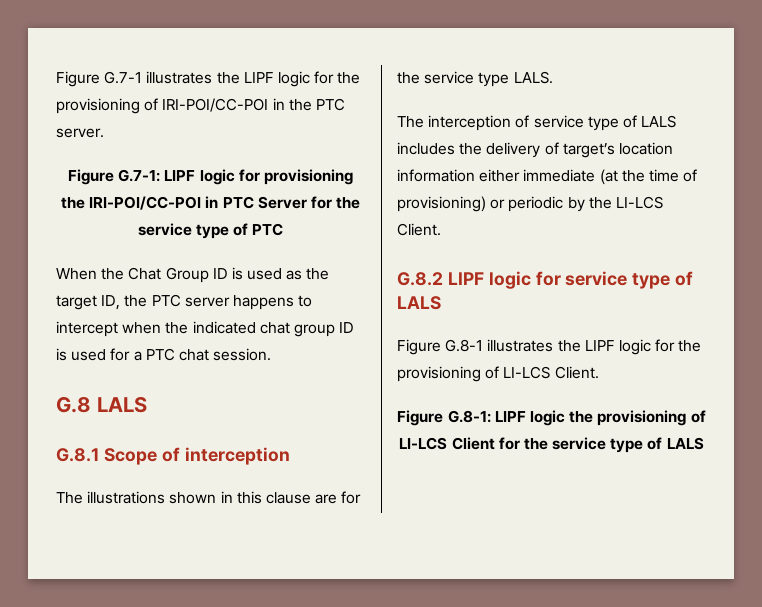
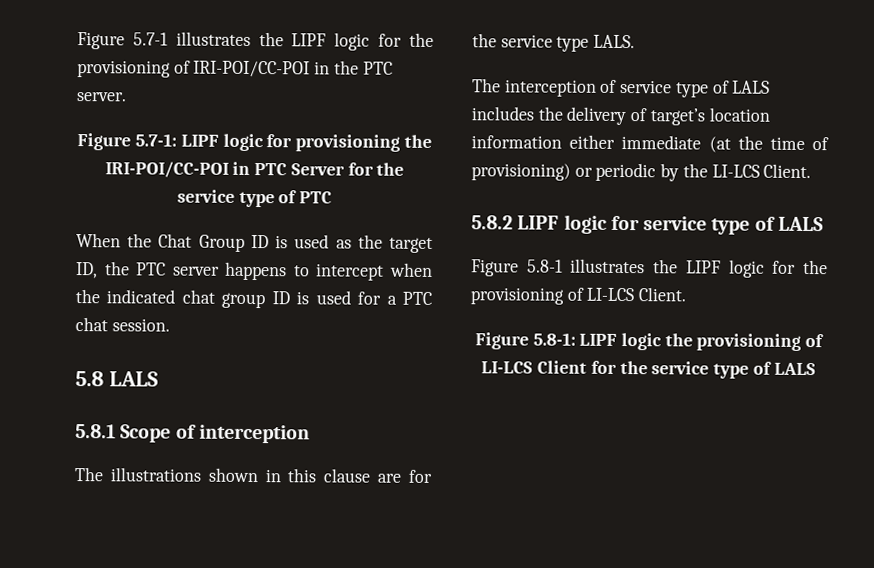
- Figure G.7-1 illustrates the LIPF logic for the provisioning of IRI-POI/CC-POI in the PTC server.
+ Figure 5.7-1 illustrates the LIPF logic for the provisioning of IRI-POI/CC-POI in the PTC server.
- Figure G.7-1: LIPF logic for provisioning the IRI-POI/CC-POI in PTC Server for the service type of PTC
+ Figure 5.7-1: LIPF logic for provisioning the IRI-POI/CC-POI in PTC Server for the service type of PTC
- G.8 LALS
- G.8.1 Scope of interception
+ 5.8 LALS
+ 5.8.1 Scope of interception
- G.8.2 LIPF logic for service type of LALS
+ 5.8.2 LIPF logic for service type of LALS
- Figure G.8-1 illustrates the LIPF logic for the provisioning of LI-LCS Client.
+ Figure 5.8-1 illustrates the LIPF logic for the provisioning of LI-LCS Client.
- Figure G.8-1: LIPF logic the provisioning of LI-LCS Client for the service type of LALS
+ Figure 5.8-1: LIPF logic the provisioning of LI-LCS Client for the service type of LALS

